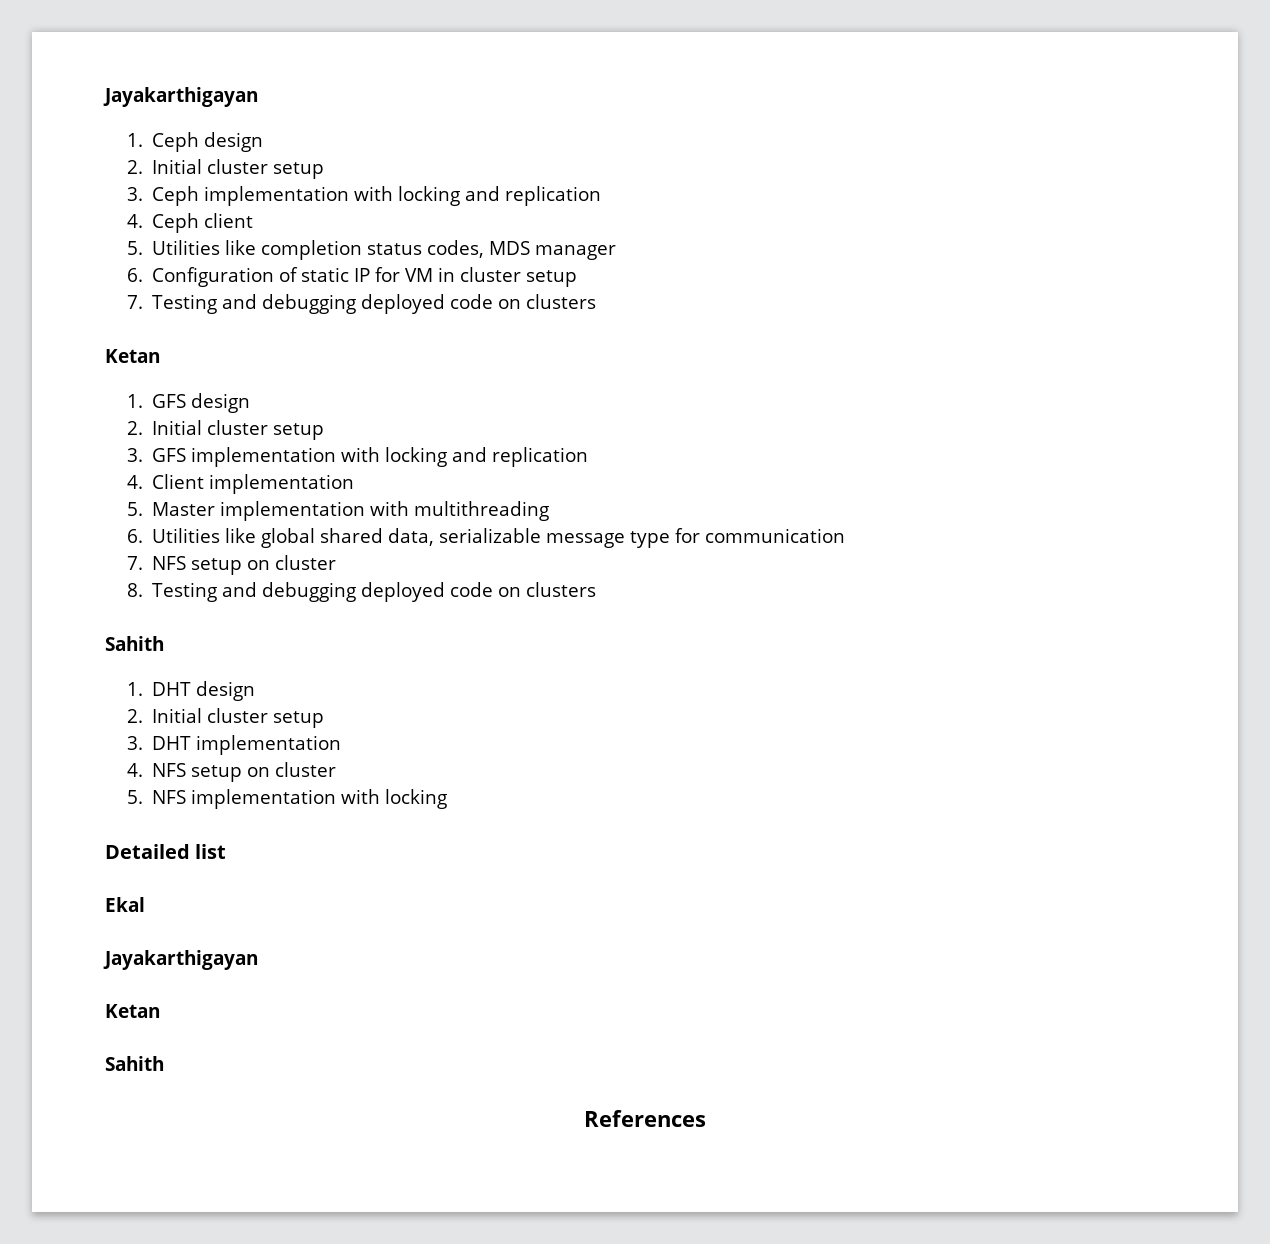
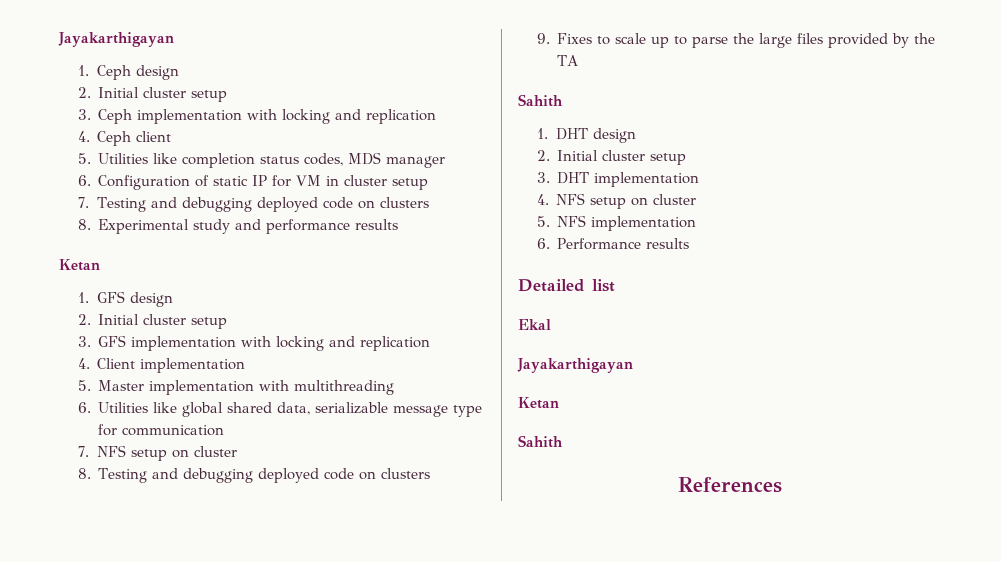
+ 8. Experimental study and performance results
+ 9. Fixes to scale up to parse the large files provided by the TA
- 5. NFS implementation with locking
+ 5. NFS implementation
+ 6. Performance results

